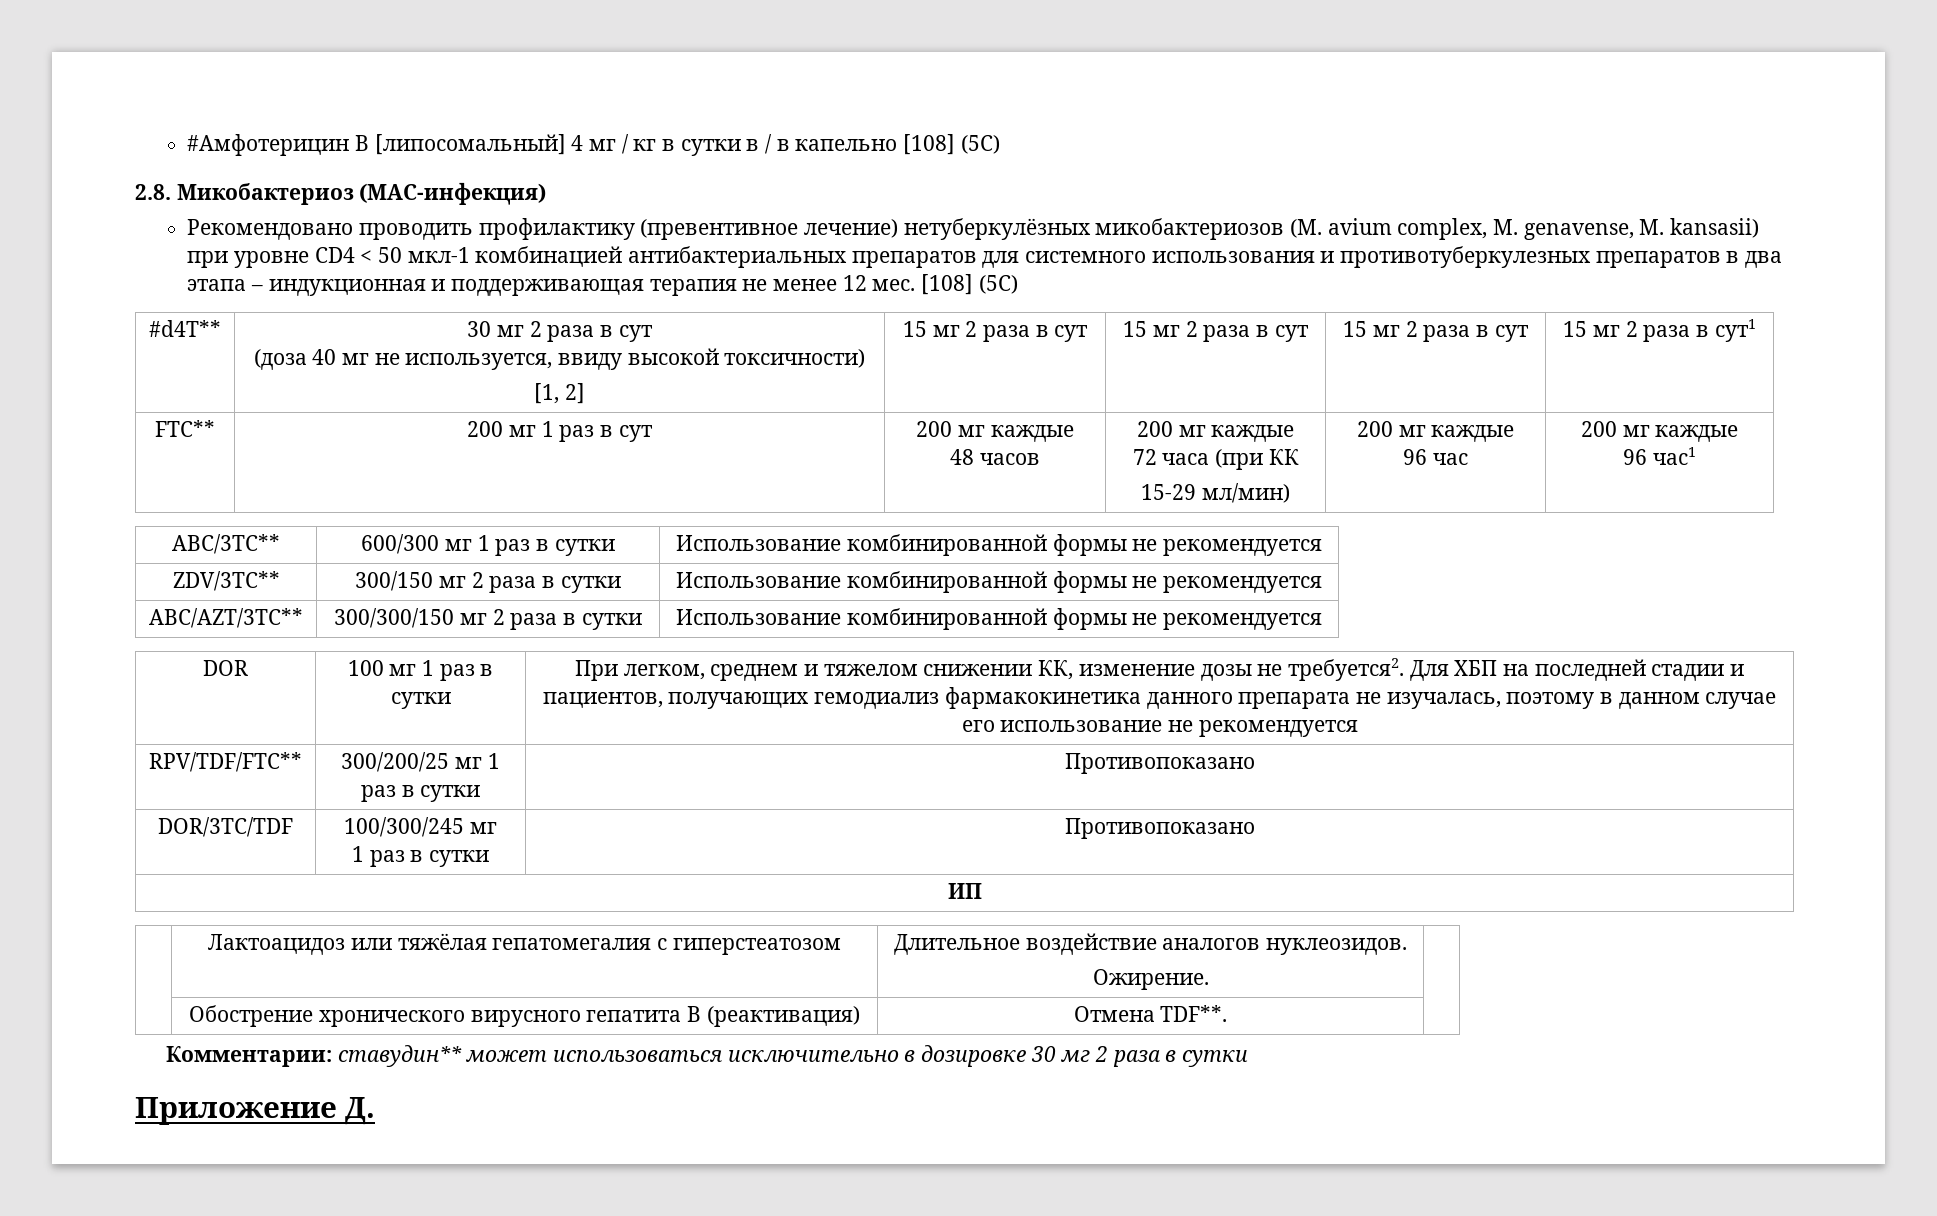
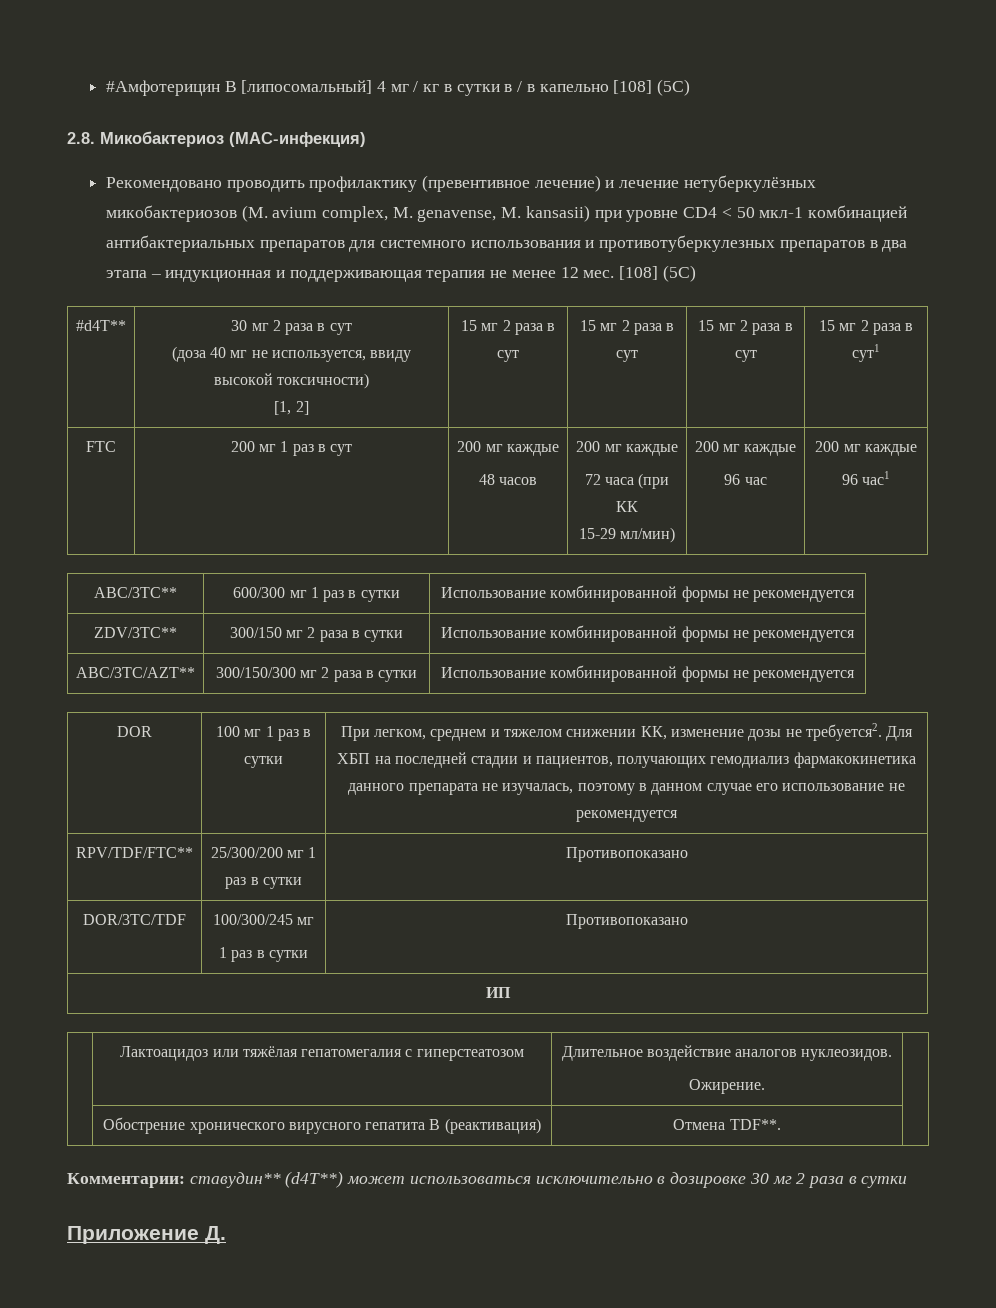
- Рекомендовано проводить профилактику (превентивное лечение) нетуберкулёзных микобактериозов (M. avium complex, M. genavense, M. kansasii) при уровне CD4 < 50 мкл-1 комбинацией антибактериальных препаратов для системного использования и противотуберкулезных препаратов в два этапа – индукционная и поддерживающая терапия не менее 12 мес.
+ Рекомендовано проводить профилактику (превентивное лечение) и лечение нетуберкулёзных микобактериозов (M. avium complex, M. genavense, M. kansasii) при уровне CD4 < 50 мкл-1 комбинацией антибактериальных препаратов для системного использования и противотуберкулезных препаратов в два этапа – индукционная и поддерживающая терапия не менее 12 мес.
- FTC** | 200 мг 1 раз в сут | 200 мг каждые
+ FTC | 200 мг 1 раз в сут | 200 мг каждые
- ABC/AZT/3TC** | 300/300/150 мг 2 раза в сутки | Использование комбинированной формы не рекомендуется
+ ABC/3ТС/AZT** | 300/150/300 мг 2 раза в сутки | Использование комбинированной формы не рекомендуется
- RPV/TDF/FTC** | 300/200/25 мг 1 раз в сутки | Противопоказано
+ RPV/TDF/FTC** | 25/300/200 мг 1 раз в сутки | Противопоказано
- Комментарии: ставудин** может использоваться исключительно в дозировке 30 мг 2 раза в сутки
+ Комментарии: ставудин** (d4T**) может использоваться исключительно в дозировке 30 мг 2 раза в сутки

